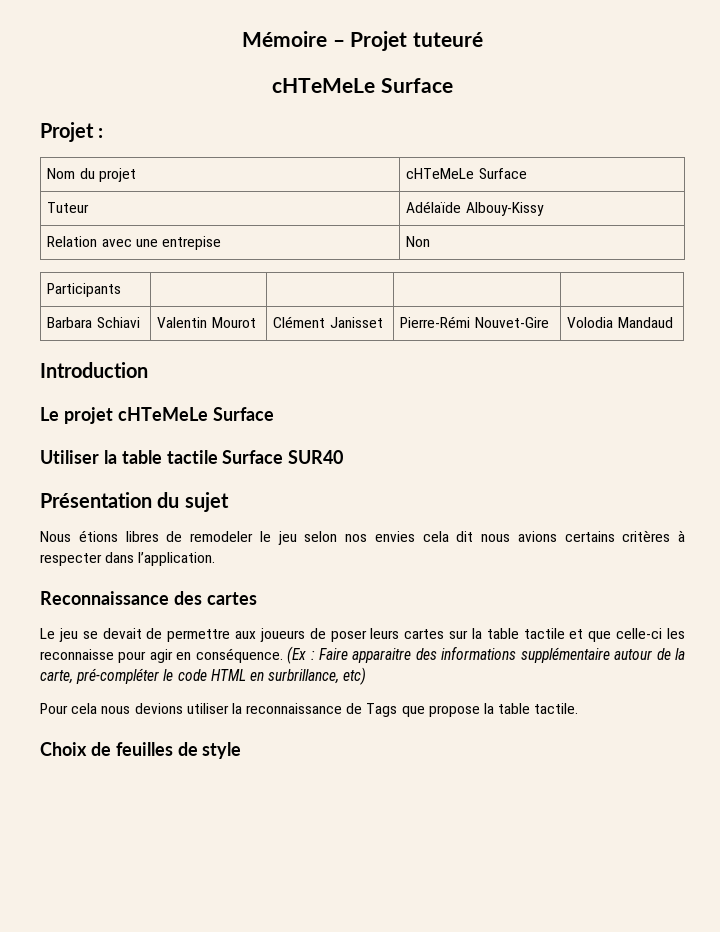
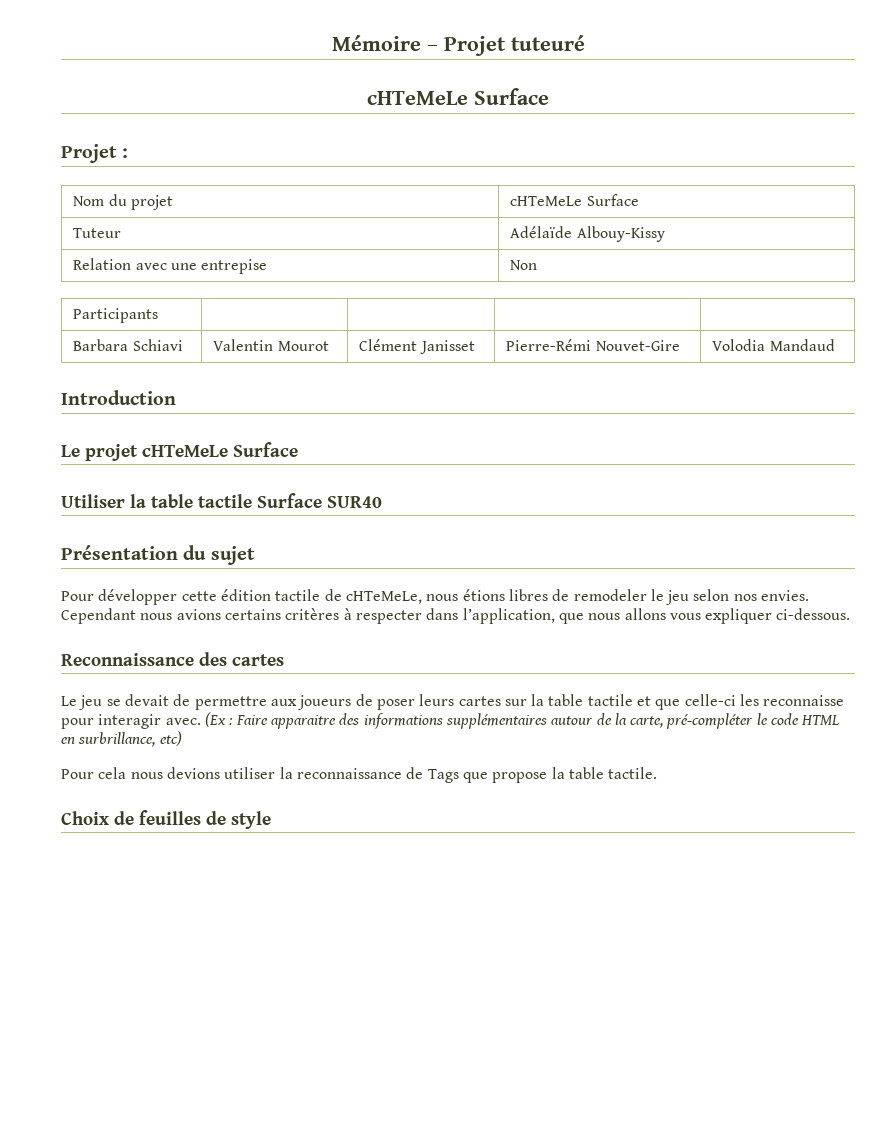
- Nous étions libres de remodeler le jeu selon nos envies cela dit nous avions certains critères à respecter dans l’application.
+ Pour développer cette édition tactile de cHTeMeLe, nous étions libres de remodeler le jeu selon nos envies. Cependant nous avions certains critères à respecter dans l’application, que nous allons vous expliquer ci-dessous.
- Le jeu se devait de permettre aux joueurs de poser leurs cartes sur la table tactile et que celle-ci les reconnaisse pour agir en conséquence.
+ Le jeu se devait de permettre aux joueurs de poser leurs cartes sur la table tactile et que celle-ci les reconnaisse pour interagir avec.
- (Ex : Faire apparaitre des informations supplémentaire autour de la carte, pré-compléter le code HTML en surbrillance, etc)
+ (Ex : Faire apparaitre des informations supplémentaires autour de la carte, pré-compléter le code HTML en surbrillance, etc)

